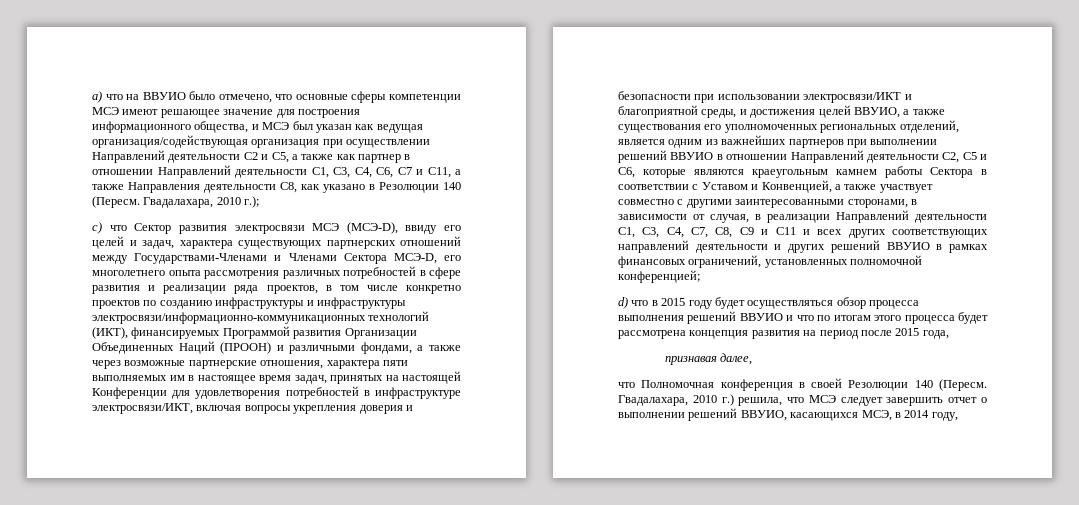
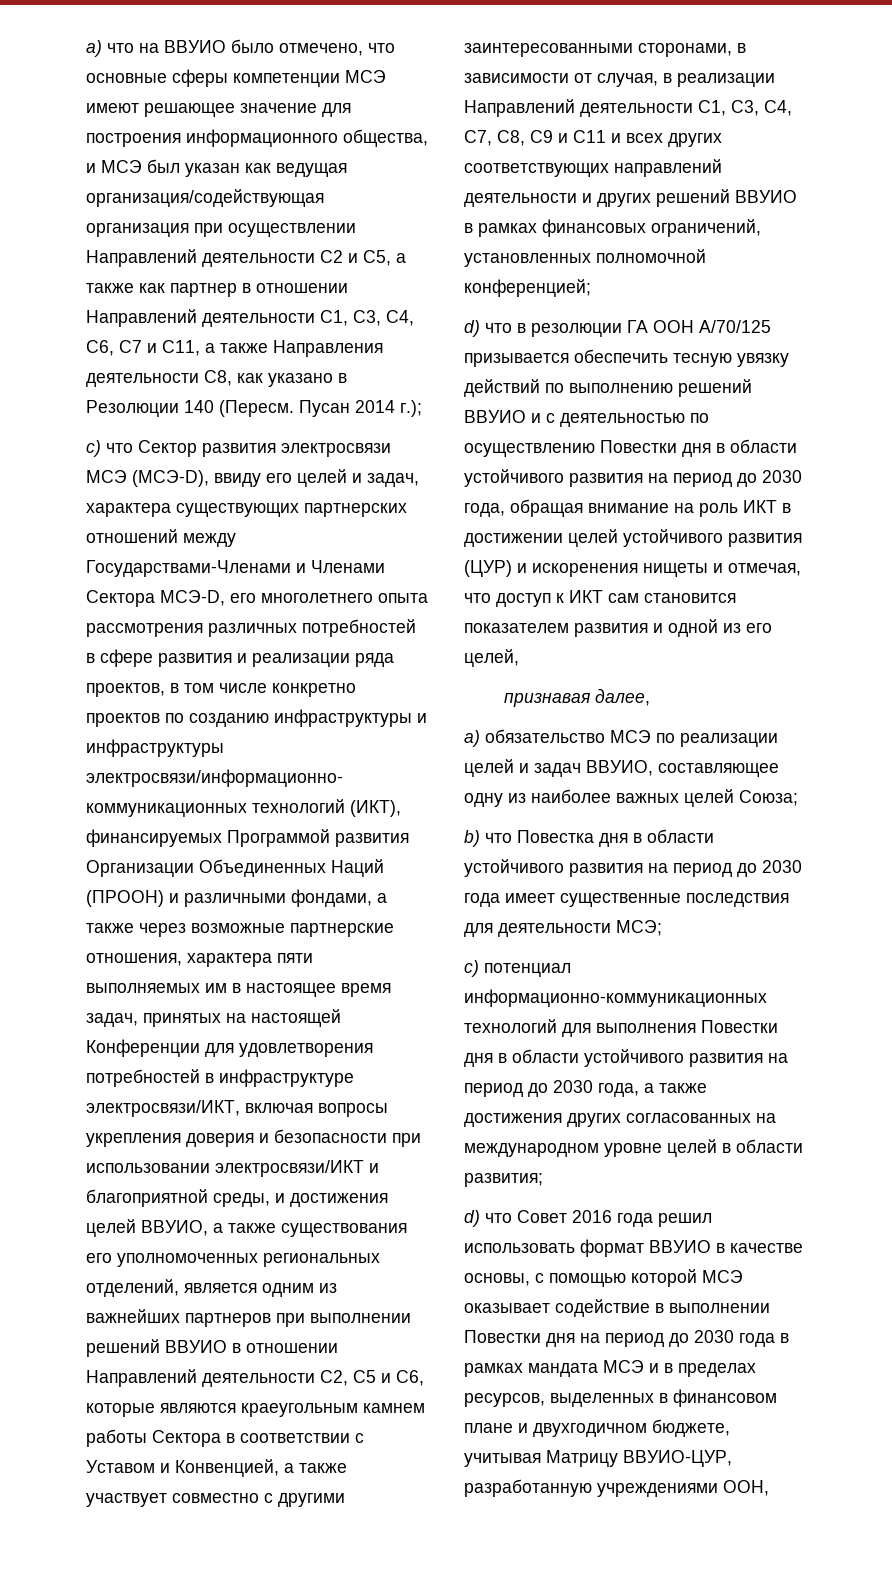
- Гвадалахара, 2010 г.);
+ Пусан 2014 г.);
- d) что в 2015 году будет осуществляться обзор процесса выполнения решений ВВУИО и что по итогам этого процесса будет рассмотрена концепция развития на период после 2015 года,
+ d) что в резолюции ГА ООН А/70/125 призывается обеспечить тесную увязку действий по выполнению решений ВВУИО и с деятельностью по осуществлению Повестки дня в области устойчивого развития на период до 2030 года, обращая внимание на роль ИКТ в достижении целей устойчивого развития (ЦУР) и искоренения нищеты и отмечая, что доступ к ИКТ сам становится показателем развития и одной из его целей,
  признавая далее,
- что Полномочная конференция в своей Резолюции 140 (Пересм. Гвадалахара, 2010 г.) решила, что МСЭ следует завершить отчет о выполнении решений ВВУИО, касающихся МСЭ, в 2014 году,
+ a) обязательство МСЭ по реализации целей и задач ВВУИО, составляющее одну из наиболее важных целей Союза;
+ b) что Повестка дня в области устойчивого развития на период до 2030 года имеет существенные последствия для деятельности МСЭ;
+ c) потенциал информационно-коммуникационных технологий для выполнения Повестки дня в области устойчивого развития на период до 2030 года, а также достижения других согласованных на международном уровне целей в области развития;
+ d) что Совет 2016 года решил использовать формат ВВУИО в качестве основы, с помощью которой МСЭ оказывает содействие в выполнении Повестки дня на период до 2030 года в рамках мандата МСЭ и в пределах ресурсов, выделенных в финансовом плане и двухгодичном бюджете, учитывая Матрицу ВВУИО-ЦУР, разработанную учреждениями ООН,

